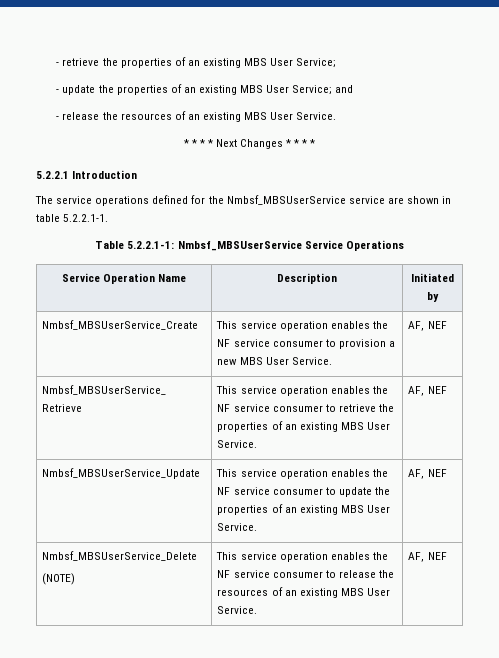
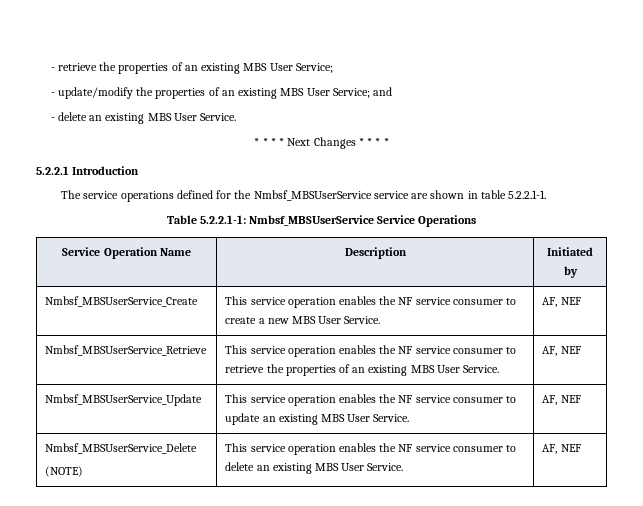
- - update the properties of an existing MBS User Service; and
+ - update/modify the properties of an existing MBS User Service; and
- - release the resources of an existing MBS User Service.
+ - delete an existing MBS User Service.
- Nmbsf_MBSUserService_Create | This service operation enables the NF service consumer to provision a new MBS User Service. | AF, NEF
+ Nmbsf_MBSUserService_Create | This service operation enables the NF service consumer to create a new MBS User Service. | AF, NEF
- Nmbsf_MBSUserService_Update | This service operation enables the NF service consumer to update the properties of an existing MBS User Service. | AF, NEF
+ Nmbsf_MBSUserService_Update | This service operation enables the NF service consumer to update an existing MBS User Service. | AF, NEF
  Nmbsf_MBSUserService_Delete
- (NOTE) | This service operation enables the NF service consumer to release the resources of an existing MBS User Service. | AF, NEF
+ (NOTE) | This service operation enables the NF service consumer to delete an existing MBS User Service. | AF, NEF

